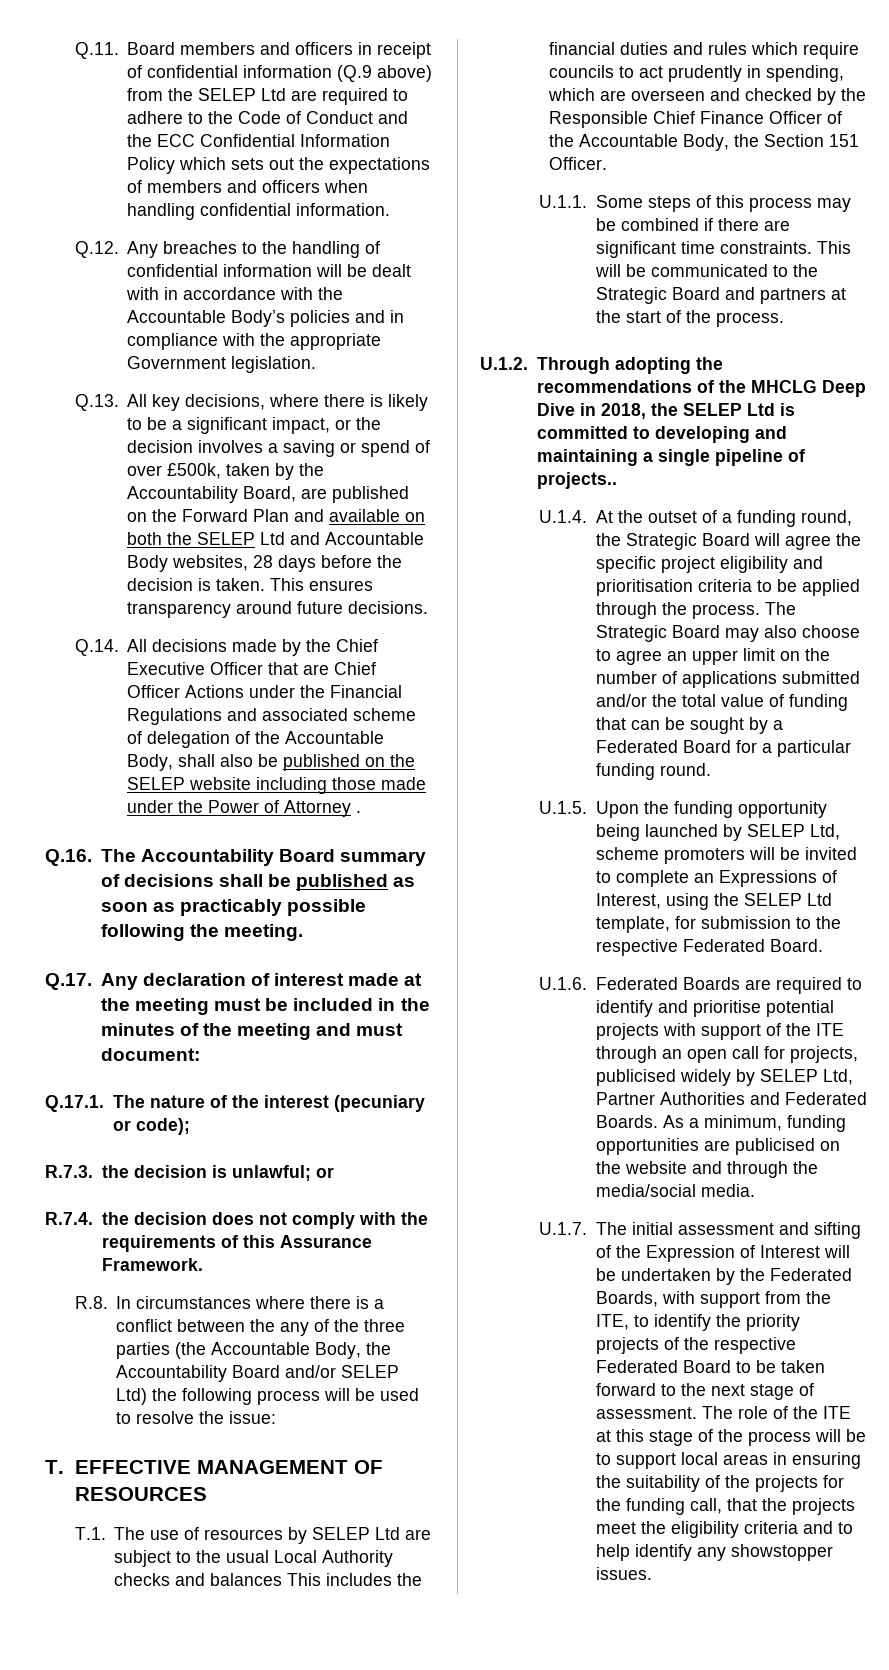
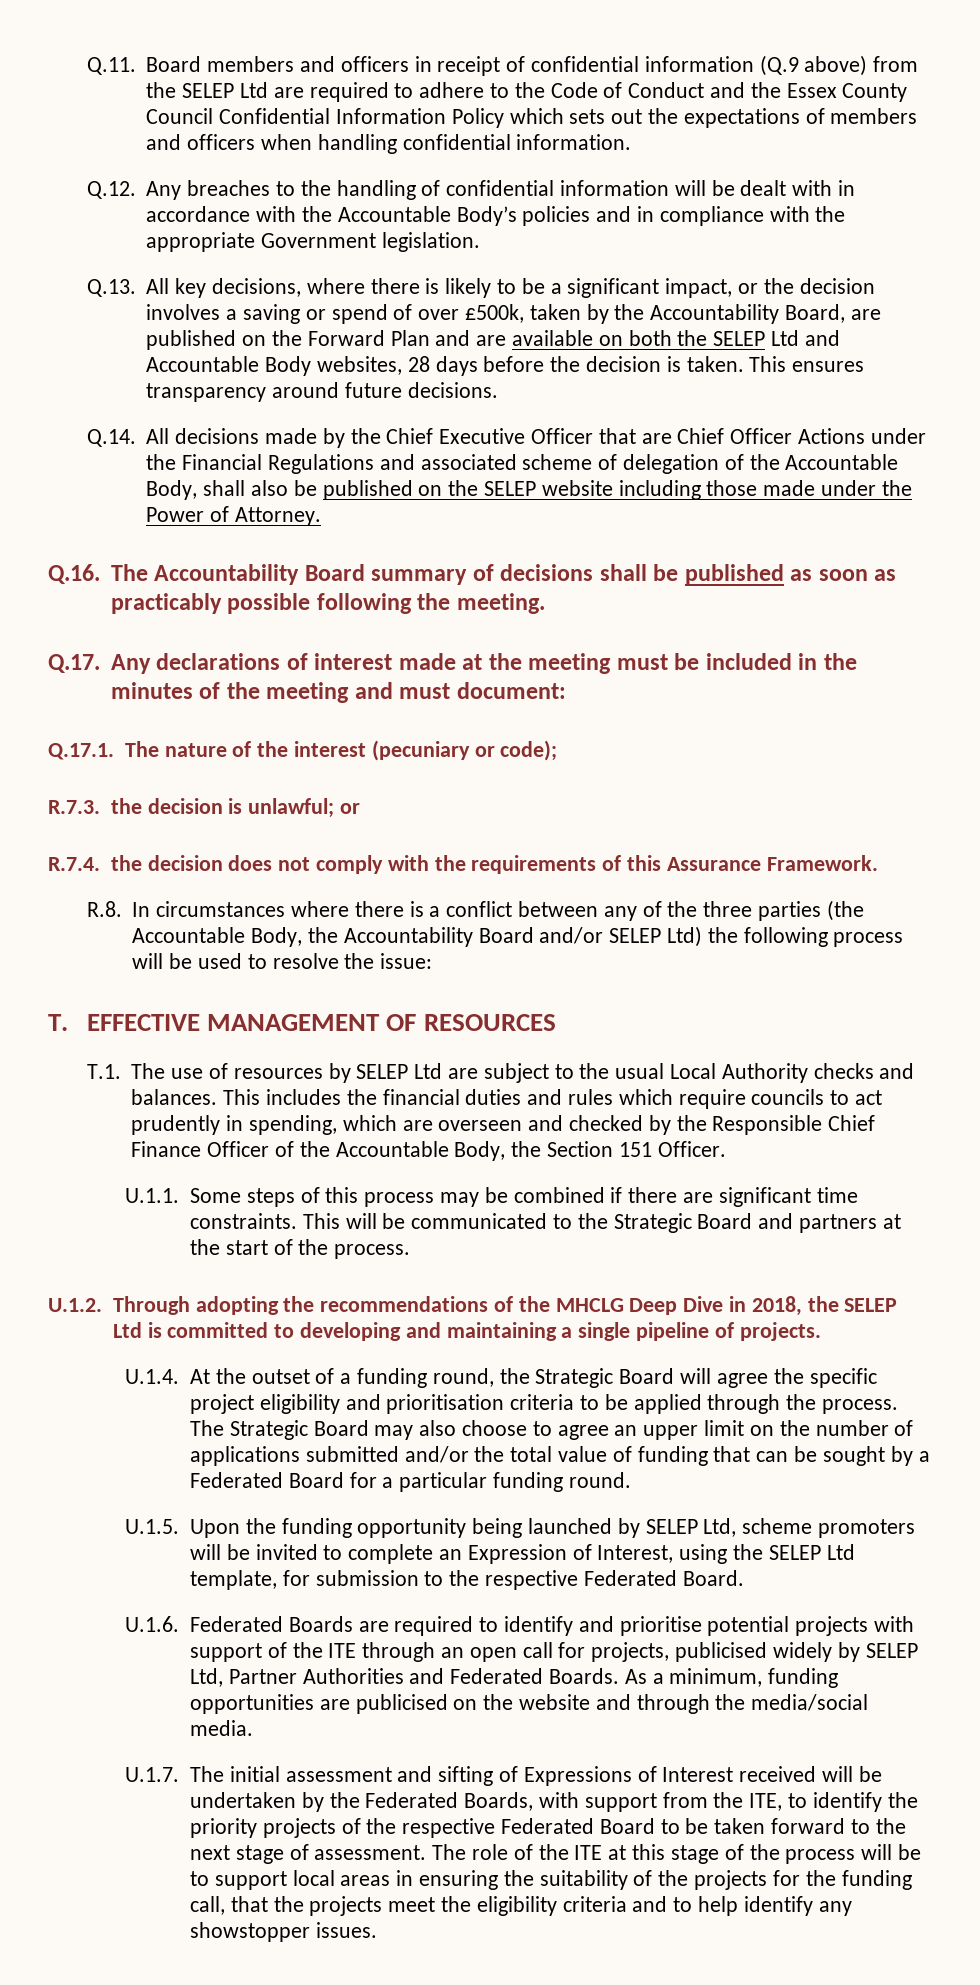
- Q.11. Board members and officers in receipt of confidential information (Q.9 above) from the SELEP Ltd are required to adhere to the Code of Conduct and the ECC Confidential Information Policy which sets out the expectations of members and officers when handling confidential information.
+ Q.11. Board members and officers in receipt of confidential information (Q.9 above) from the SELEP Ltd are required to adhere to the Code of Conduct and the Essex County Council Confidential Information Policy which sets out the expectations of members and officers when handling confidential information.
- Q.13. All key decisions, where there is likely to be a significant impact, or the decision involves a saving or spend of over £500k, taken by the Accountability Board, are published on the Forward Plan and available on both the SELEP Ltd and Accountable Body websites, 28 days before the decision is taken.
+ Q.13. All key decisions, where there is likely to be a significant impact, or the decision involves a saving or spend of over £500k, taken by the Accountability Board, are published on the Forward Plan and are available on both the SELEP Ltd and Accountable Body websites, 28 days before the decision is taken.
- Q.14. All decisions made by the Chief Executive Officer that are Chief Officer Actions under the Financial Regulations and associated scheme of delegation of the Accountable Body, shall also be published on the SELEP website including those made under the Power of Attorney .
+ Q.14. All decisions made by the Chief Executive Officer that are Chief Officer Actions under the Financial Regulations and associated scheme of delegation of the Accountable Body, shall also be published on the SELEP website including those made under the Power of Attorney.
- Q.17. Any declaration of interest made at the meeting must be included in the minutes of the meeting and must document:
+ Q.17. Any declarations of interest made at the meeting must be included in the minutes of the meeting and must document:
- R.8. In circumstances where there is a conflict between the any of the three parties (the Accountable Body, the Accountability Board and/or SELEP Ltd) the following process will be used to resolve the issue:
+ R.8. In circumstances where there is a conflict between any of the three parties (the Accountable Body, the Accountability Board and/or SELEP Ltd) the following process will be used to resolve the issue:
- T.1. The use of resources by SELEP Ltd are subject to the usual Local Authority checks and balances This includes the financial duties and rules which require councils to act prudently in spending, which are overseen and checked by the Responsible Chief Finance Officer of the Accountable Body, the Section 151 Officer.
+ T.1. The use of resources by SELEP Ltd are subject to the usual Local Authority checks and balances. This includes the financial duties and rules which require councils to act prudently in spending, which are overseen and checked by the Responsible Chief Finance Officer of the Accountable Body, the Section 151 Officer.
- U.1.2. Through adopting the recommendations of the MHCLG Deep Dive in 2018, the SELEP Ltd is committed to developing and maintaining a single pipeline of projects..
+ U.1.2. Through adopting the recommendations of the MHCLG Deep Dive in 2018, the SELEP Ltd is committed to developing and maintaining a single pipeline of projects.
- U.1.5. Upon the funding opportunity being launched by SELEP Ltd, scheme promoters will be invited to complete an Expressions of Interest, using the SELEP Ltd template, for submission to the respective Federated Board.
+ U.1.5. Upon the funding opportunity being launched by SELEP Ltd, scheme promoters will be invited to complete an Expression of Interest, using the SELEP Ltd template, for submission to the respective Federated Board.
- U.1.7. The initial assessment and sifting of the Expression of Interest will be undertaken by the Federated Boards, with support from the ITE, to identify the priority projects of the respective Federated Board to be taken forward to the next stage of assessment.
+ U.1.7. The initial assessment and sifting of Expressions of Interest received will be undertaken by the Federated Boards, with support from the ITE, to identify the priority projects of the respective Federated Board to be taken forward to the next stage of assessment.

